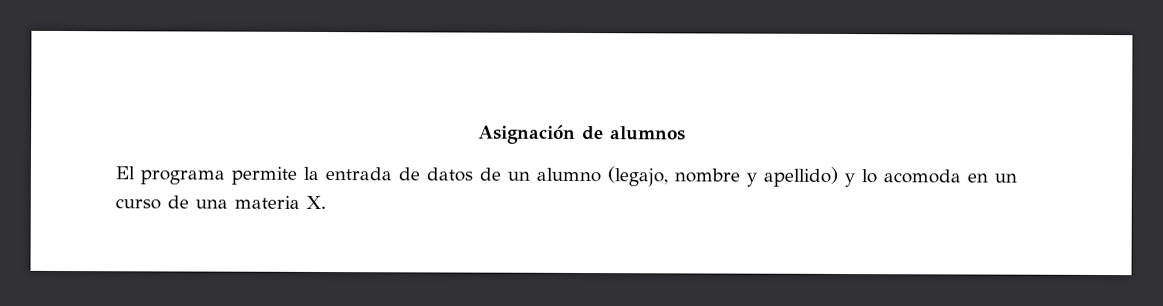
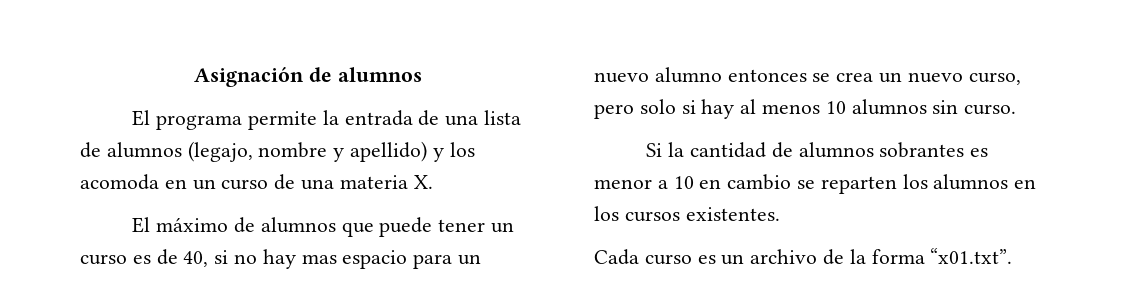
- El programa permite la entrada de datos de un alumno (legajo, nombre y apellido) y lo acomoda en un curso de una materia X.
+ El programa permite la entrada de una lista de alumnos (legajo, nombre y apellido) y los acomoda en un curso de una materia X.
+ El máximo de alumnos que puede tener un curso es de 40, si no hay mas espacio para un nuevo alumno entonces se crea un nuevo curso, pero solo si hay al menos 10 alumnos sin curso.
+ Si la cantidad de alumnos sobrantes es menor a 10 en cambio se reparten los alumnos en los cursos existentes.
+ Cada curso es un archivo de la forma “x01.txt”.

